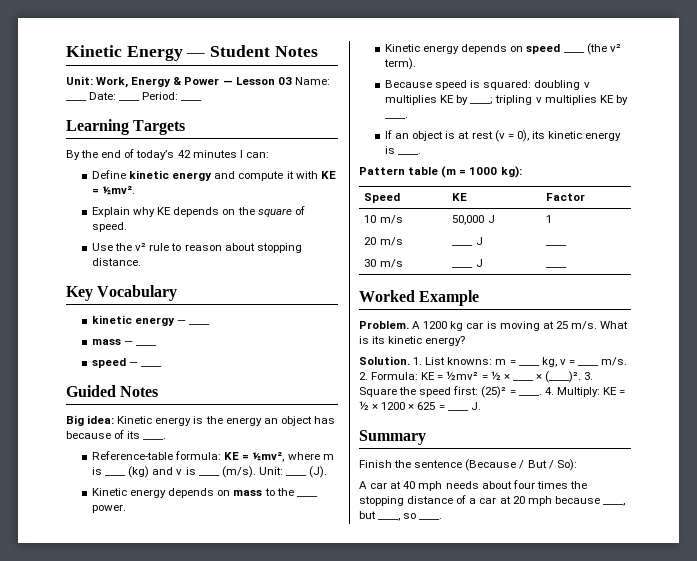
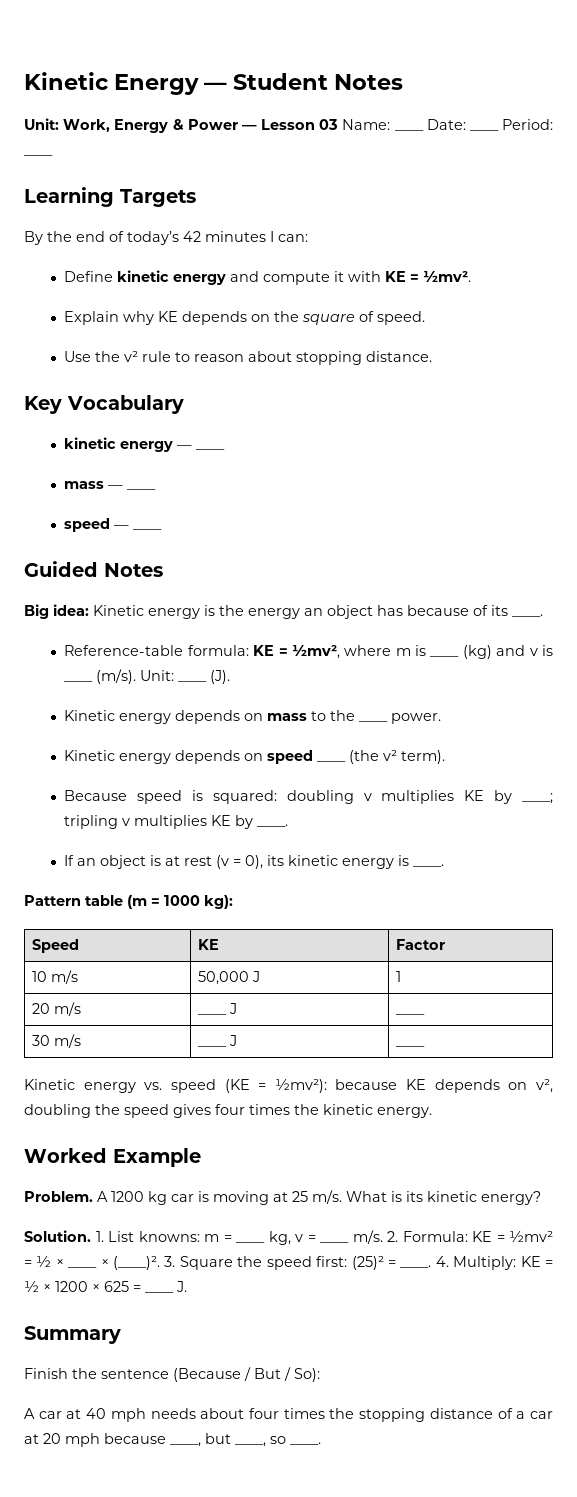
+ Kinetic energy vs. speed (KE = ½mv²): because KE depends on v², doubling the speed gives four times the kinetic energy.

